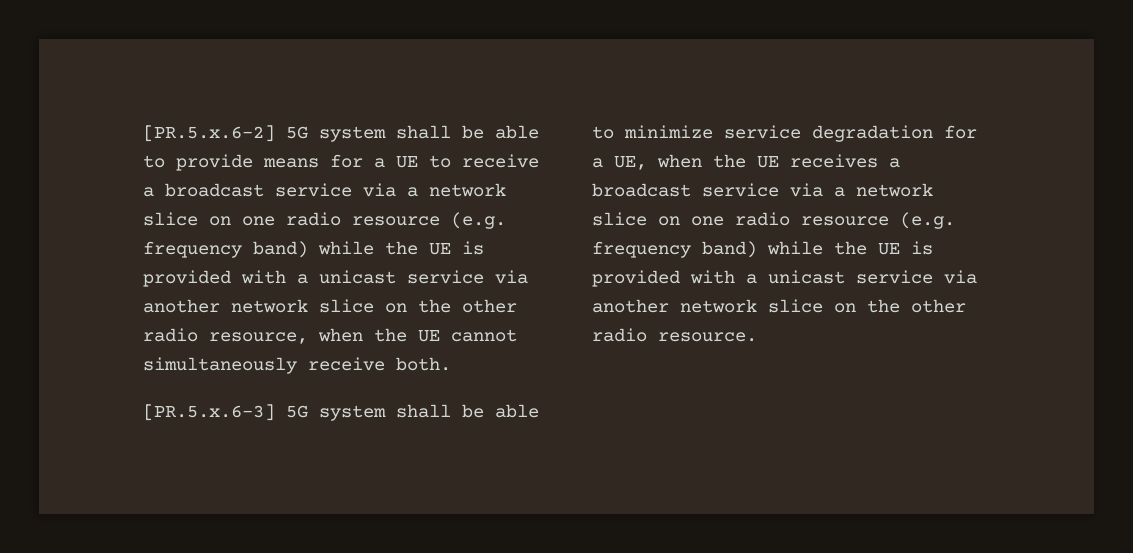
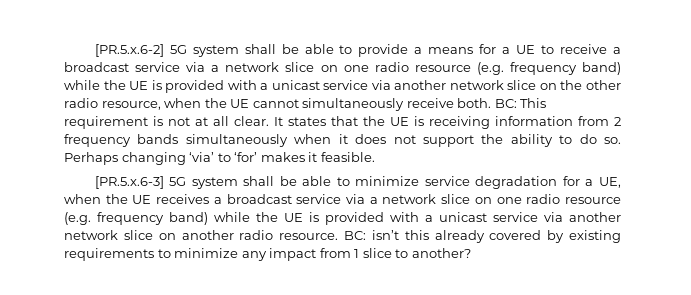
- [PR.5.x.6-2] 5G system shall be able to provide means for a UE to receive a broadcast service via a network slice on one radio resource (e.g. frequency band) while the UE is provided with a unicast service via another network slice on the other radio resource, when the UE cannot simultaneously receive both.
+ [PR.5.x.6-2] 5G system shall be able to provide a means for a UE to receive a broadcast service via a network slice on one radio resource (e.g. frequency band) while the UE is provided with a unicast service via another network slice on the other radio resource, when the UE cannot simultaneously receive both. BC: This requirement is not at all clear. It states that the UE is receiving information from 2 frequency bands simultaneously when it does not support the ability to do so. Perhaps changing ‘via’ to ‘for’ makes it feasible.
- [PR.5.x.6-3] 5G system shall be able to minimize service degradation for a UE, when the UE receives a broadcast service via a network slice on one radio resource (e.g. frequency band) while the UE is provided with a unicast service via another network slice on the other radio resource.
+ [PR.5.x.6-3] 5G system shall be able to minimize service degradation for a UE, when the UE receives a broadcast service via a network slice on one radio resource (e.g. frequency band) while the UE is provided with a unicast service via another network slice on another radio resource. BC: isn’t this already covered by existing requirements to minimize any impact from 1 slice to another?

